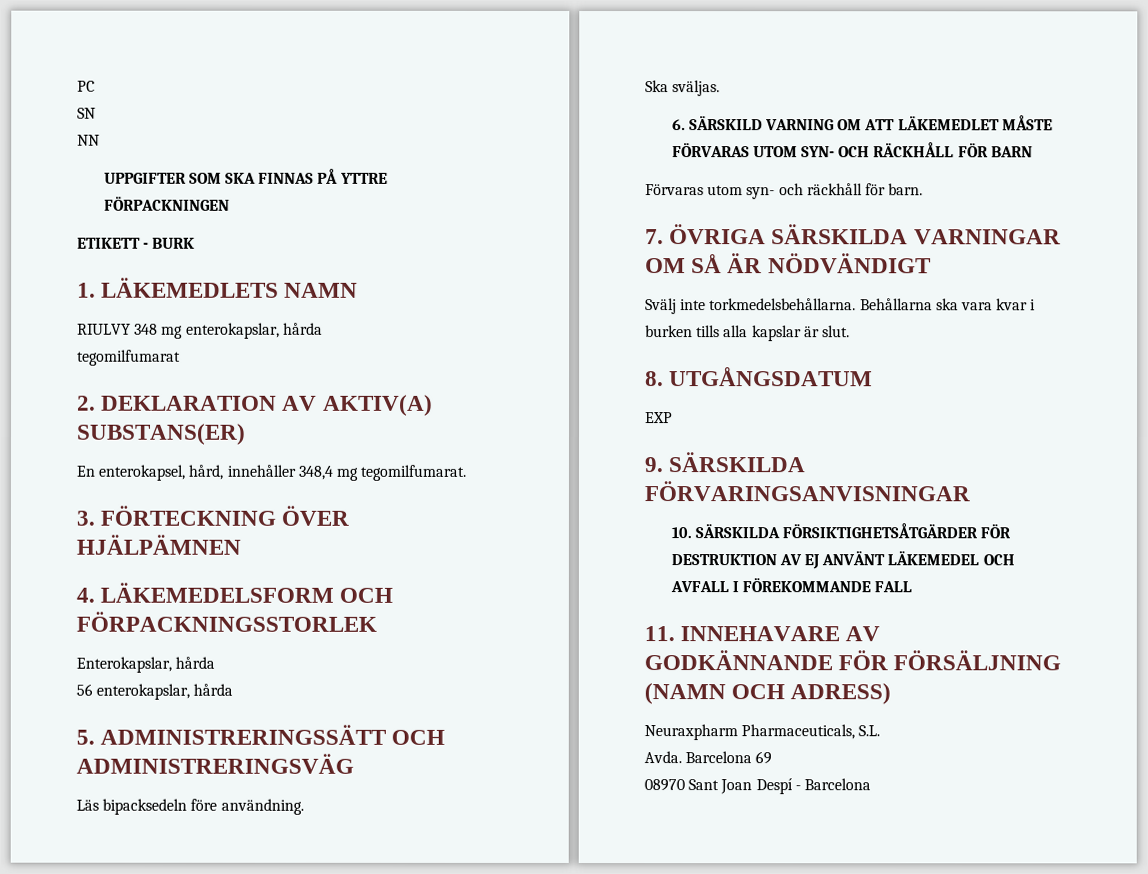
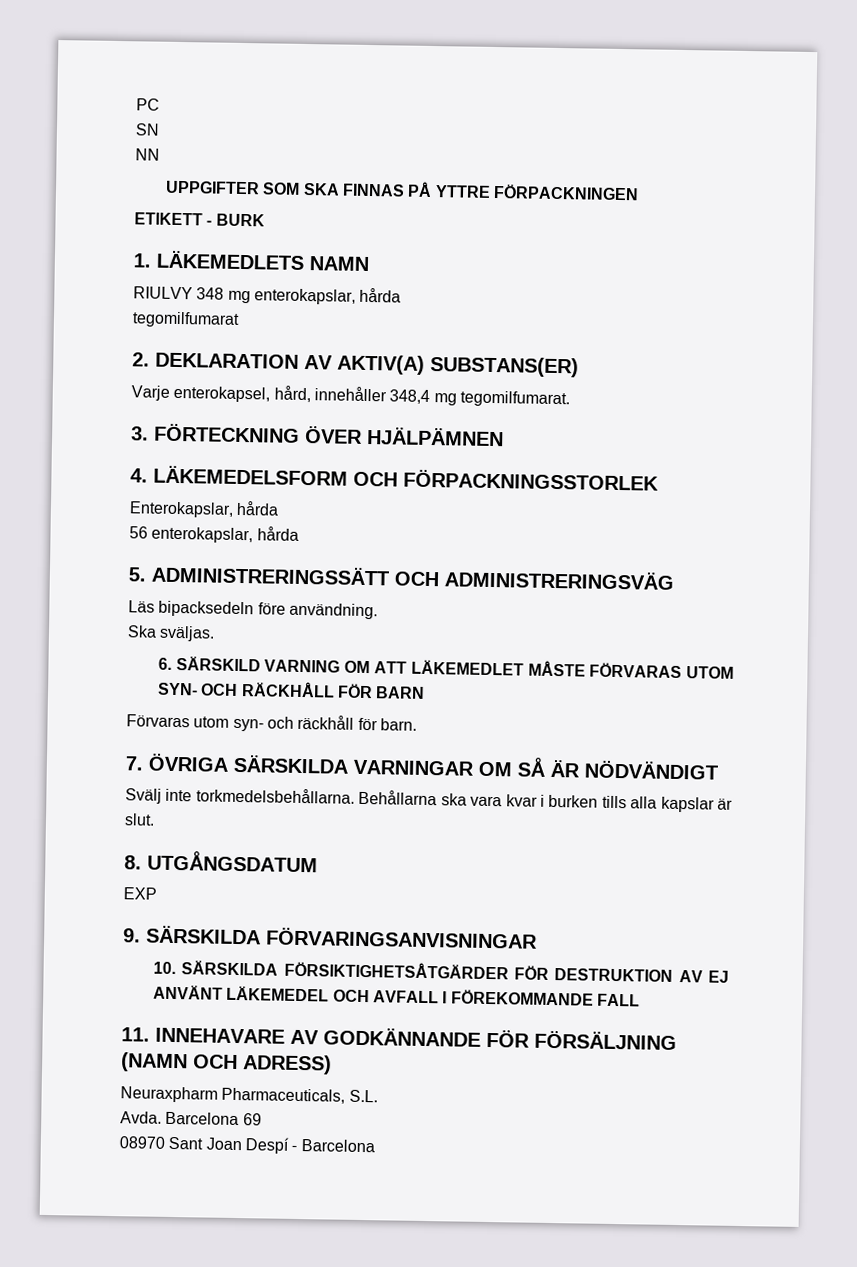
- En enterokapsel, hård, innehåller 348,4 mg tegomilfumarat.
+ Varje enterokapsel, hård, innehåller 348,4 mg tegomilfumarat.

